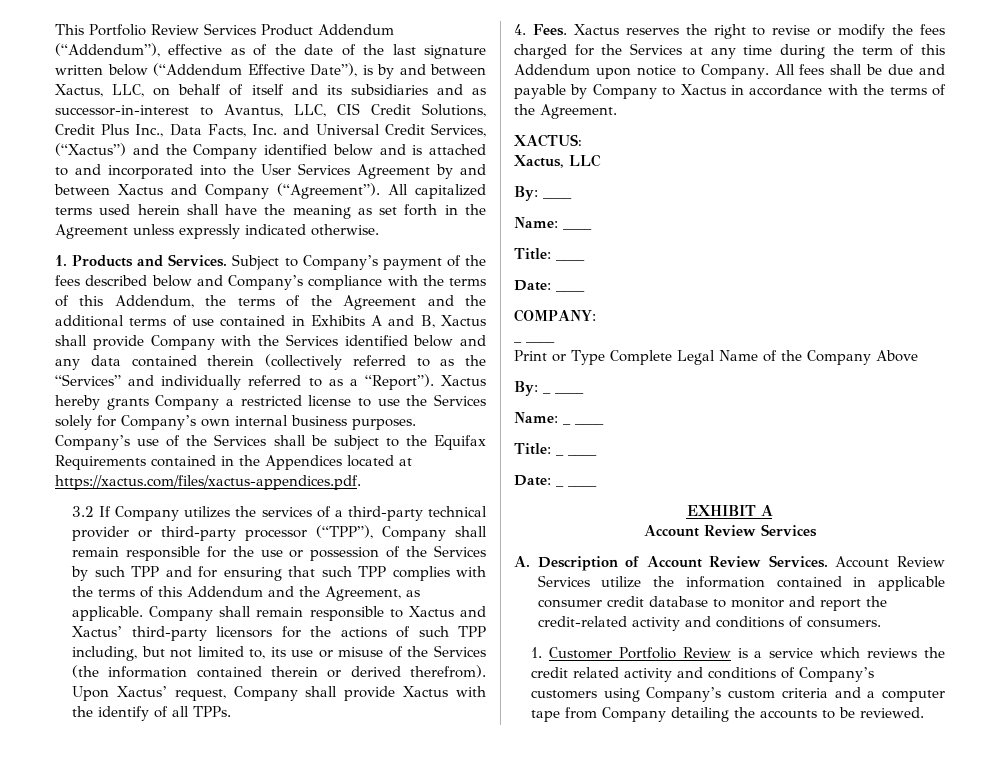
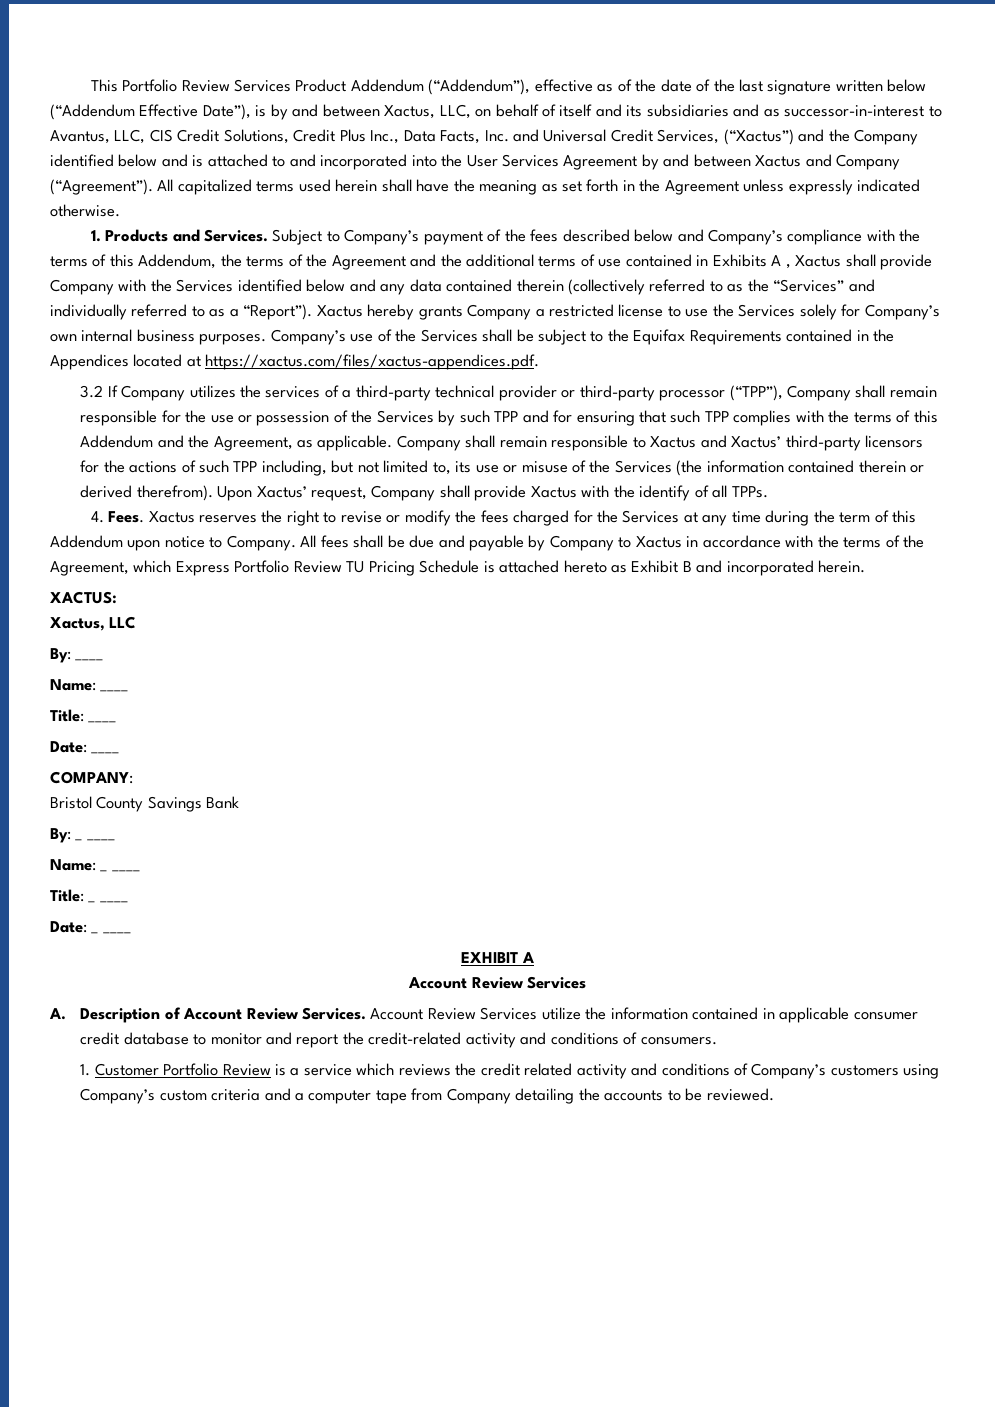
- Subject to Company’s payment of the fees described below and Company’s compliance with the terms of this Addendum, the terms of the Agreement and the additional terms of use contained in Exhibits A and B, Xactus shall provide Company with the Services identified below and any data contained therein (collectively referred to as the “Services” and individually referred to as a “Report”).
+ Subject to Company’s payment of the fees described below and Company’s compliance with the terms of this Addendum, the terms of the Agreement and the additional terms of use contained in Exhibits A , Xactus shall provide Company with the Services identified below and any data contained therein (collectively referred to as the “Services” and individually referred to as a “Report”).
- All fees shall be due and payable by Company to Xactus in accordance with the terms of the Agreement.
+ All fees shall be due and payable by Company to Xactus in accordance with the terms of the Agreement, which Express Portfolio Review TU Pricing Schedule is attached hereto as Exhibit B and incorporated herein.
  COMPANY:
- _ ____
- Print or Type Complete Legal Name of the Company Above
+ Bristol County Savings Bank

